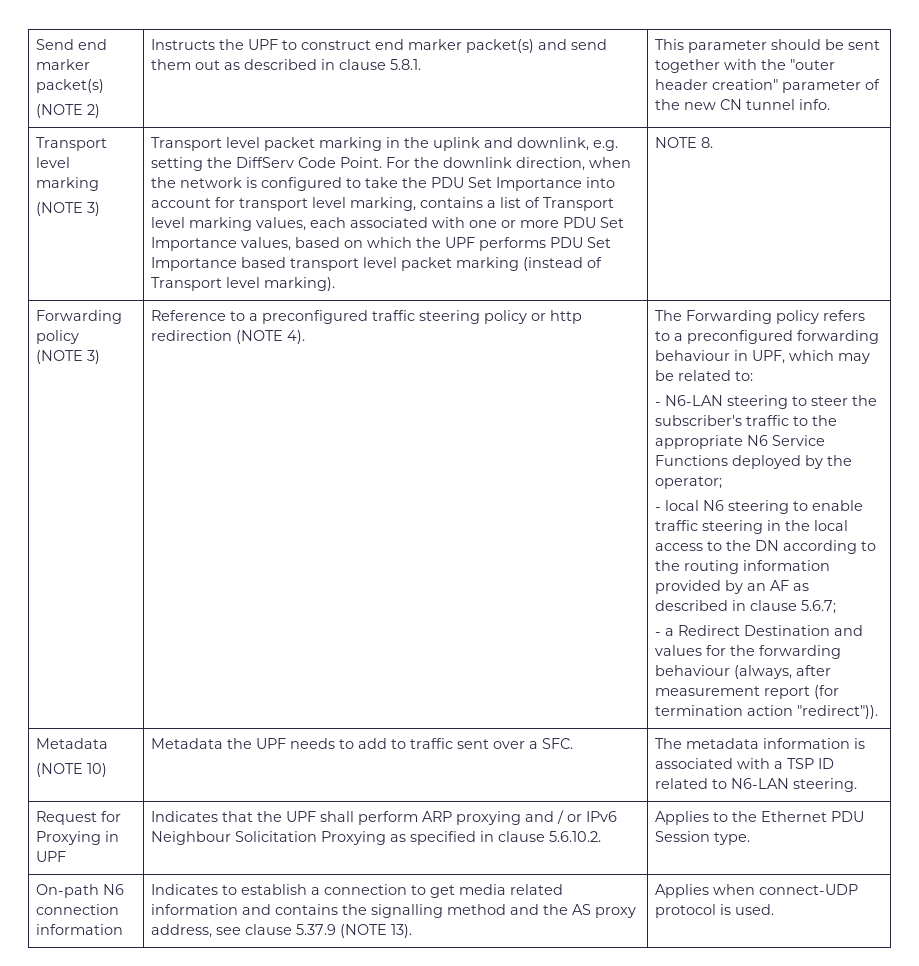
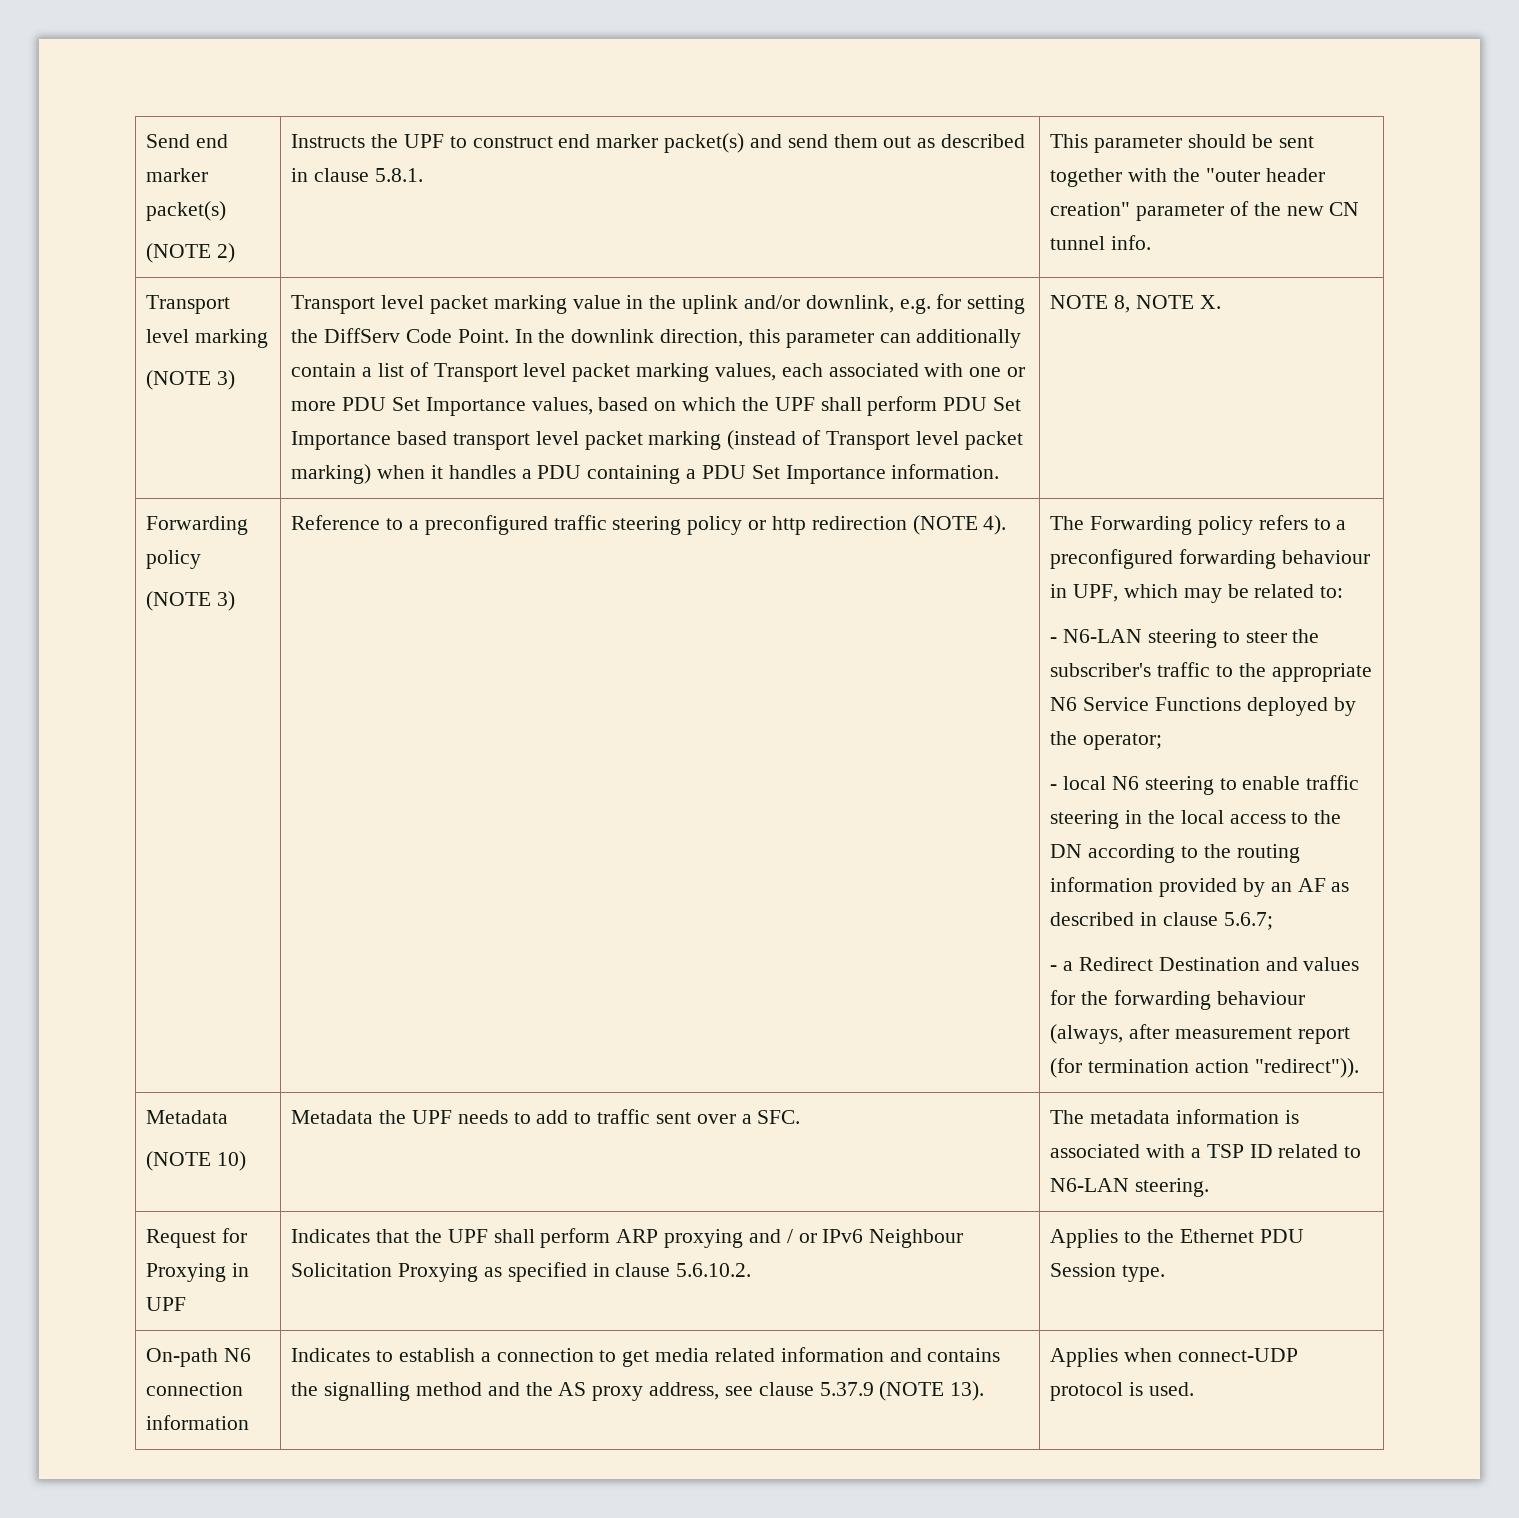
- Transport level packet marking in the uplink and downlink, e.g. setting the DiffServ Code Point.
+ Transport level packet marking value in the uplink and/or downlink, e.g. for setting the DiffServ Code Point.
- For the downlink direction, when the network is configured to take the PDU Set Importance into account for transport level marking, contains a list of Transport level marking values, each associated with one or more PDU Set Importance values, based on which the UPF performs PDU Set Importance based transport level packet marking (instead of Transport level marking). | NOTE 8.
+ In the downlink direction, this parameter can additionally contain a list of Transport level packet marking values, each associated with one or more PDU Set Importance values, based on which the UPF shall perform PDU Set Importance based transport level packet marking (instead of Transport level packet marking) when it handles a PDU containing a PDU Set Importance information. | NOTE 8, NOTE X.

